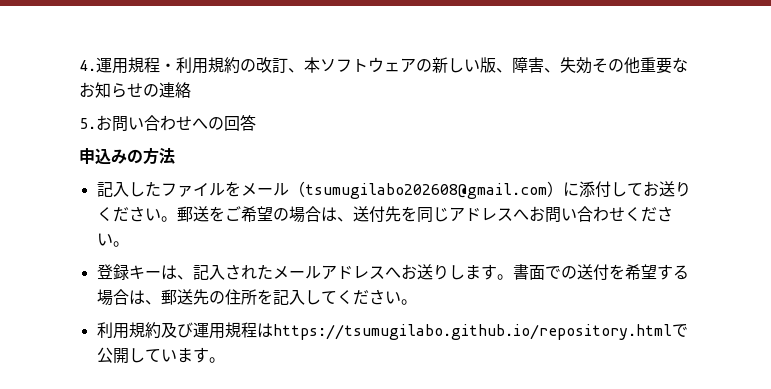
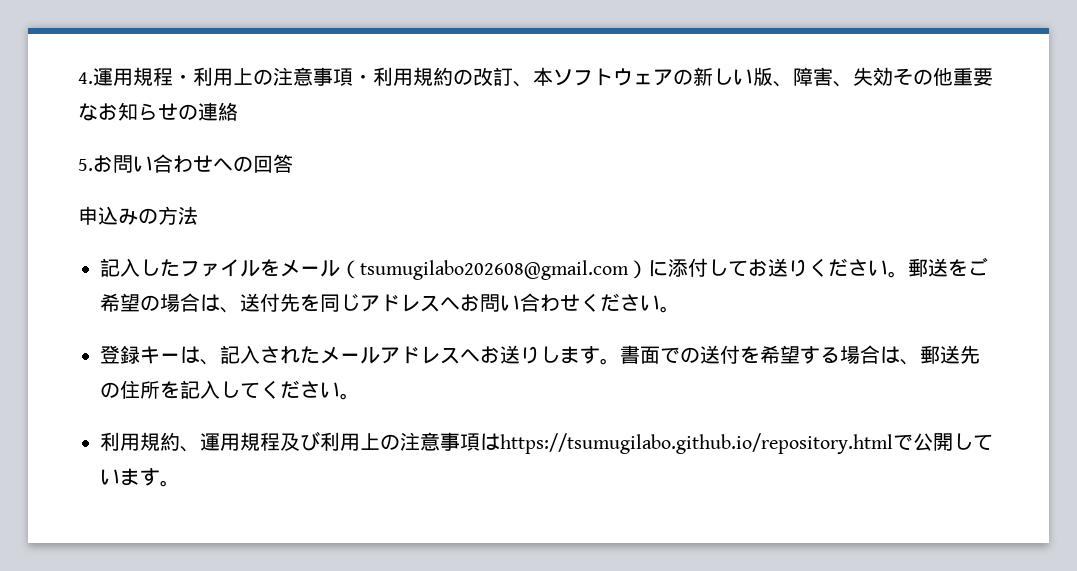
- 4.運用規程・利用規約の改訂、本ソフトウェアの新しい版、障害、失効その他重要なお知らせの連絡
+ 4.運用規程・利用上の注意事項・利用規約の改訂、本ソフトウェアの新しい版、障害、失効その他重要なお知らせの連絡
- 利用規約及び運用規程はhttps://tsumugilabo.github.io/repository.htmlで公開しています。
+ 利用規約、運用規程及び利用上の注意事項はhttps://tsumugilabo.github.io/repository.htmlで公開しています。

